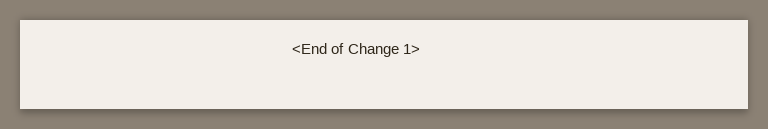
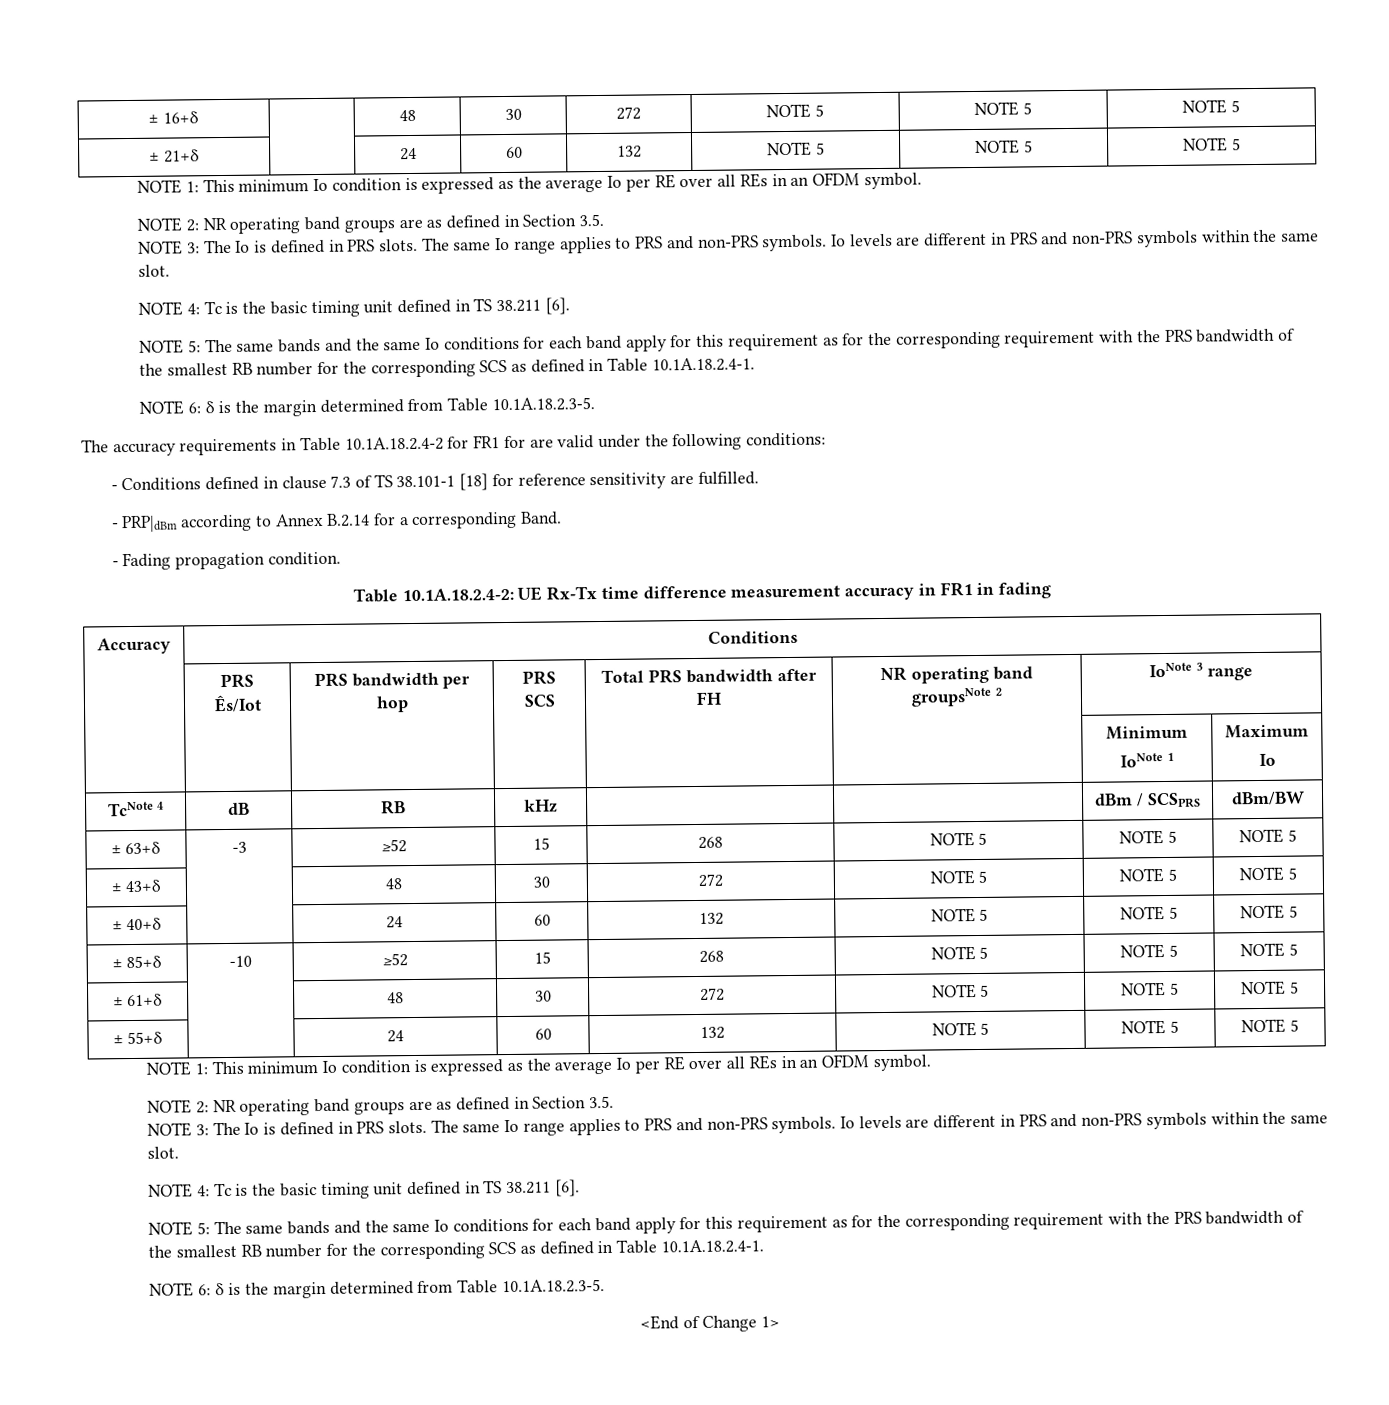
+ ± 16+δ | | 48 | 30 | 272 | NOTE 5 | NOTE 5 | NOTE 5
+ ± 21+δ | | 24 | 60 | 132 | NOTE 5 | NOTE 5 | NOTE 5
+ NOTE 1: This minimum Io condition is expressed as the average Io per RE over all REs in an OFDM symbol.
+ NOTE 2: NR operating band groups are as defined in Section 3.5.
+ NOTE 3: The Io is defined in PRS slots. The same Io range applies to PRS and non-PRS symbols. Io levels are different in PRS and non-PRS symbols within the same slot.
+ NOTE 4: Tc is the basic timing unit defined in TS 38.211 [6].
+ NOTE 5: The same bands and the same Io conditions for each band apply for this requirement as for the corresponding requirement with the PRS bandwidth of the smallest RB number for the corresponding SCS as defined in Table 10.1A.18.2.4-1.
+ NOTE 6: δ is the margin determined from Table 10.1A.18.2.3-5.
+ The accuracy requirements in Table 10.1A.18.2.4-2 for FR1 for are valid under the following conditions:
+ - Conditions defined in clause 7.3 of TS 38.101-1 [18] for reference sensitivity are fulfilled.
+ - PRP|dBm according to Annex B.2.14 for a corresponding Band.
+ - Fading propagation condition.
+ Table 10.1A.18.2.4-2: UE Rx-Tx time difference measurement accuracy in FR1 in fading
+ Accuracy | Conditions
+ | PRS Ês/Iot | PRS bandwidth per hop | PRS SCS | Total PRS bandwidth after FH | NR operating band groupsNote 2 | IoNote 3 range
+ | | | | | | Minimum
+ IoNote 1 | Maximum
+ Io
+ TcNote 4 | dB | RB | kHz | | | dBm / SCSPRS | dBm/BW
+ ± 63+δ | -3 | ≥52 | 15 | 268 | NOTE 5 | NOTE 5 | NOTE 5
+ ± 43+δ | | 48 | 30 | 272 | NOTE 5 | NOTE 5 | NOTE 5
+ ± 40+δ | | 24 | 60 | 132 | NOTE 5 | NOTE 5 | NOTE 5
+ ± 85+δ | -10 | ≥52 | 15 | 268 | NOTE 5 | NOTE 5 | NOTE 5
+ ± 61+δ | | 48 | 30 | 272 | NOTE 5 | NOTE 5 | NOTE 5
+ ± 55+δ | | 24 | 60 | 132 | NOTE 5 | NOTE 5 | NOTE 5
+ NOTE 1: This minimum Io condition is expressed as the average Io per RE over all REs in an OFDM symbol.
+ NOTE 2: NR operating band groups are as defined in Section 3.5.
+ NOTE 3: The Io is defined in PRS slots. The same Io range applies to PRS and non-PRS symbols. Io levels are different in PRS and non-PRS symbols within the same slot.
+ NOTE 4: Tc is the basic timing unit defined in TS 38.211 [6].
+ NOTE 5: The same bands and the same Io conditions for each band apply for this requirement as for the corresponding requirement with the PRS bandwidth of the smallest RB number for the corresponding SCS as defined in Table 10.1A.18.2.4-1.
+ NOTE 6: δ is the margin determined from Table 10.1A.18.2.3-5.

